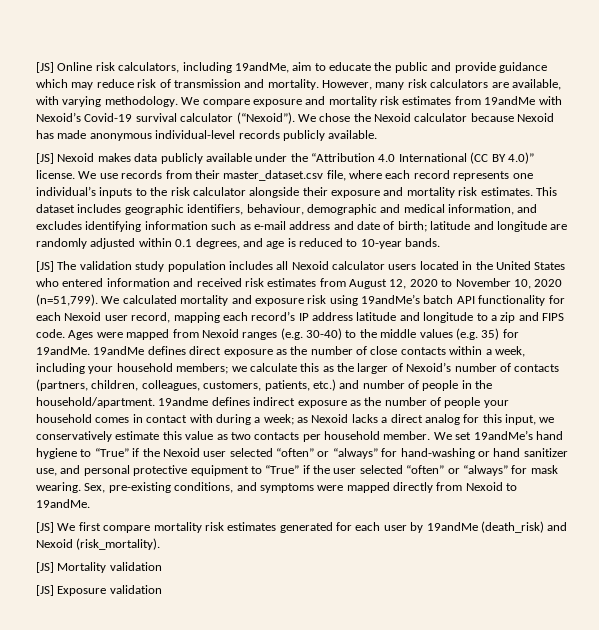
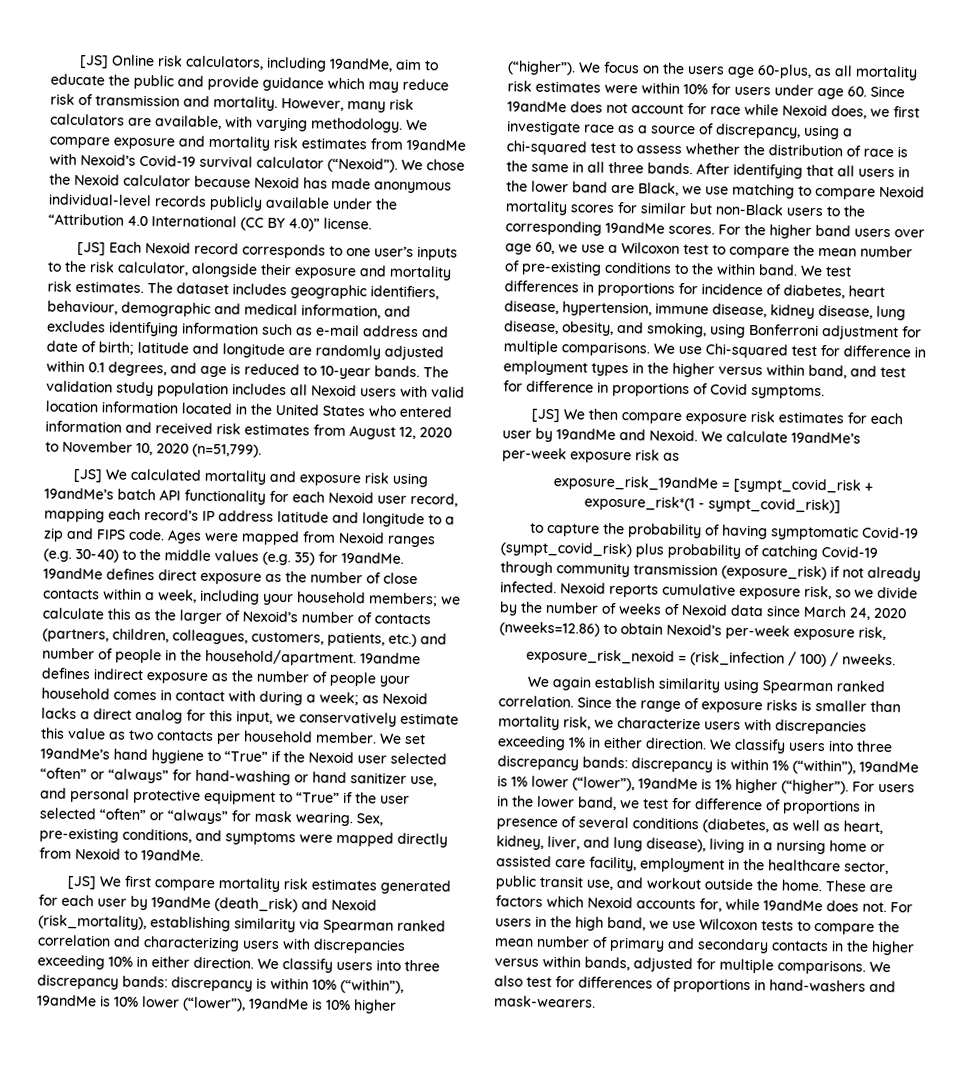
- We chose the Nexoid calculator because Nexoid has made anonymous individual-level records publicly available.
- [JS] Nexoid makes data publicly available under the “Attribution 4.0 International (CC BY 4.0)” license. We use records from their master_dataset.csv file, where each record represents one individual’s inputs to the risk calculator alongside their exposure and mortality risk estimates.
+ We chose the Nexoid calculator because Nexoid has made anonymous individual-level records publicly available under the “Attribution 4.0 International (CC BY 4.0)” license.
+ [JS] Each Nexoid record corresponds to one user’s inputs to the risk calculator, alongside their exposure and mortality risk estimates.
- This dataset includes geographic identifiers, behaviour, demographic and medical information, and excludes identifying information such as e-mail address and date of birth;
+ The dataset includes geographic identifiers, behaviour, demographic and medical information, and excludes identifying information such as e-mail address and date of birth;
- latitude and longitude are randomly adjusted within 0.1 degrees, and age is reduced to 10-year bands.
- [JS] The validation study population includes all Nexoid calculator users located in the United States who entered information and received risk estimates from August 12, 2020 to November 10, 2020 (n=51,799). We calculated mortality and exposure risk using 19andMe’s batch API functionality for each Nexoid user record, mapping each record’s IP address latitude and longitude to a zip and FIPS code.
+ latitude and longitude are randomly adjusted within 0.1 degrees, and age is reduced to 10-year bands. The validation study population includes all Nexoid users with valid location information located in the United States who entered information and received risk estimates from August 12, 2020 to November 10, 2020 (n=51,799).
+ [JS] We calculated mortality and exposure risk using 19andMe’s batch API functionality for each Nexoid user record, mapping each record’s IP address latitude and longitude to a zip and FIPS code.
- [JS] We first compare mortality risk estimates generated for each user by 19andMe (death_risk) and Nexoid (risk_mortality).
- [JS] Mortality validation
- [JS] Exposure validation
+ [JS] We first compare mortality risk estimates generated for each user by 19andMe (death_risk) and Nexoid (risk_mortality), establishing similarity via Spearman ranked correlation and characterizing users with discrepancies exceeding 10% in either direction. We classify users into three discrepancy bands: discrepancy is within 10% (“within”), 19andMe is 10% lower (“lower”), 19andMe is 10% higher (“higher”). We focus on the users age 60-plus, as all mortality risk estimates were within 10% for users under age 60. Since 19andMe does not account for race while Nexoid does, we first investigate race as a source of discrepancy, using a chi-squared test to assess whether the distribution of race is the same in all three bands. After identifying that all users in the lower band are Black, we use matching to compare Nexoid mortality scores for similar but non-Black users to the corresponding 19andMe scores. For the higher band users over age 60, we use a Wilcoxon test to compare the mean number of pre-existing conditions to the within band. We test differences in proportions for incidence of diabetes, heart disease, hypertension, immune disease, kidney disease, lung disease, obesity, and smoking, using Bonferroni adjustment for multiple comparisons. We use Chi-squared test for difference in employment types in the higher versus within band, and test for difference in proportions of Covid symptoms.
+ [JS] We then compare exposure risk estimates for each user by 19andMe and Nexoid. We calculate 19andMe’s per-week exposure risk as
+ exposure_risk_19andMe = [sympt_covid_risk + exposure_risk*(1 - sympt_covid_risk)]
+ to capture the probability of having symptomatic Covid-19 (sympt_covid_risk) plus probability of catching Covid-19 through community transmission (exposure_risk) if not already infected. Nexoid reports cumulative exposure risk, so we divide by the number of weeks of Nexoid data since March 24, 2020 (nweeks=12.86) to obtain Nexoid’s per-week exposure risk,
+ exposure_risk_nexoid = (risk_infection / 100) / nweeks.
+ We again establish similarity using Spearman ranked correlation. Since the range of exposure risks is smaller than mortality risk, we characterize users with discrepancies exceeding 1% in either direction. We classify users into three discrepancy bands: discrepancy is within 1% (“within”), 19andMe is 1% lower (“lower”), 19andMe is 1% higher (“higher”). For users in the lower band, we test for difference of proportions in presence of several conditions (diabetes, as well as heart, kidney, liver, and lung disease), living in a nursing home or assisted care facility, employment in the healthcare sector, public transit use, and workout outside the home. These are factors which Nexoid accounts for, while 19andMe does not. For users in the high band, we use Wilcoxon tests to compare the mean number of primary and secondary contacts in the higher versus within bands, adjusted for multiple comparisons. We also test for differences of proportions in hand-washers and mask-wearers.

